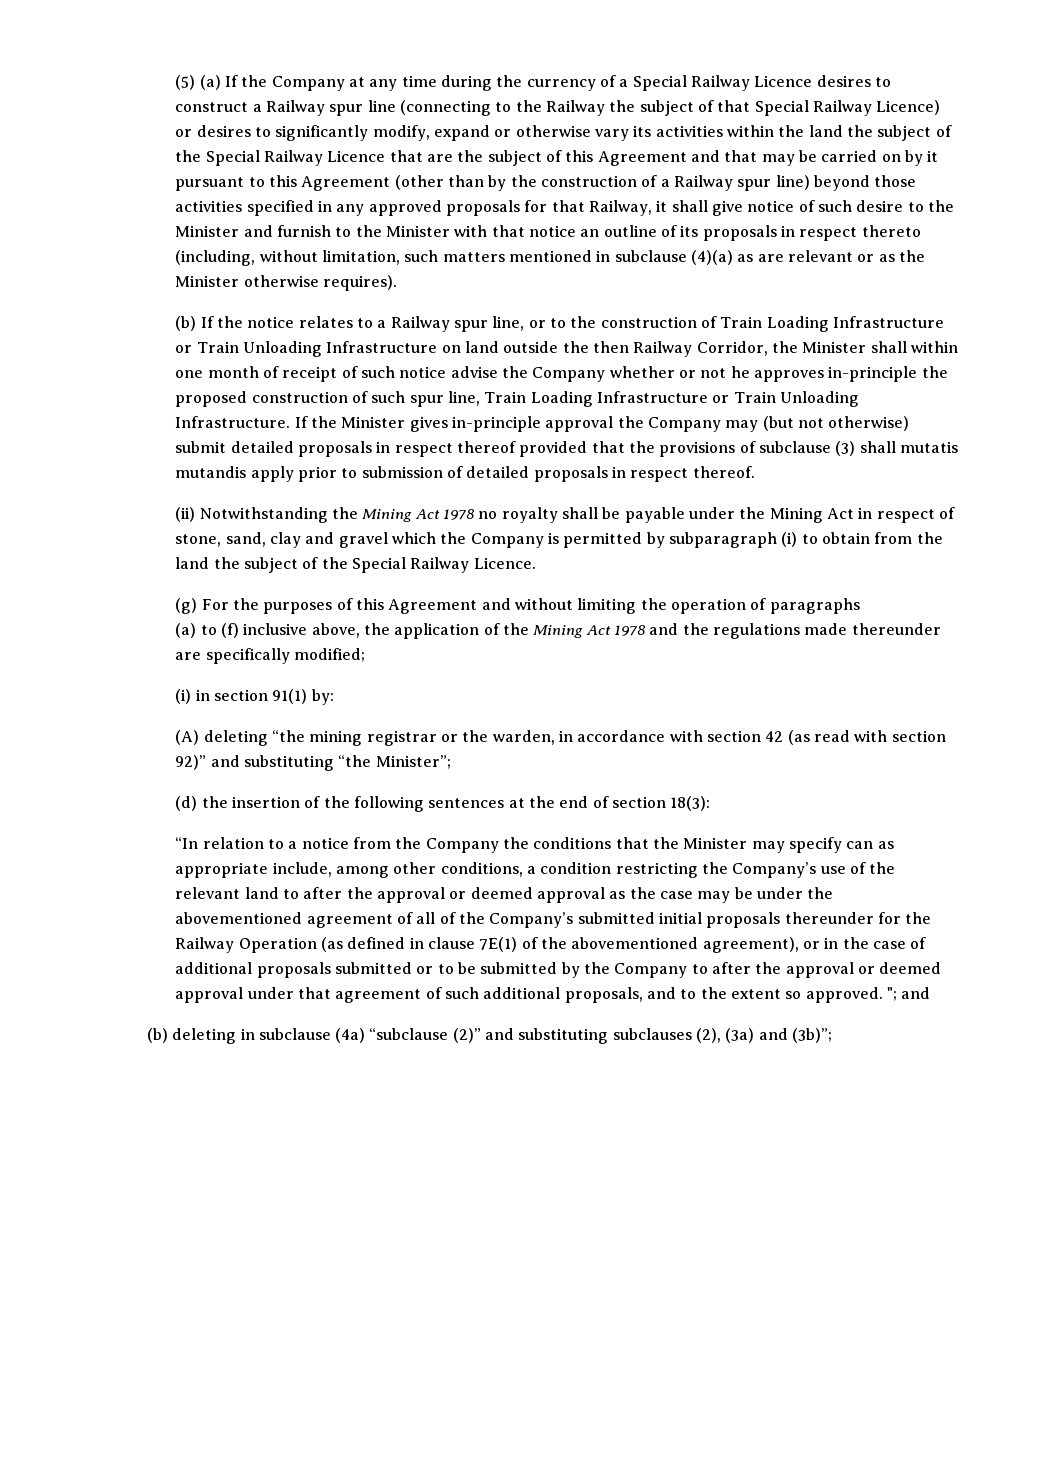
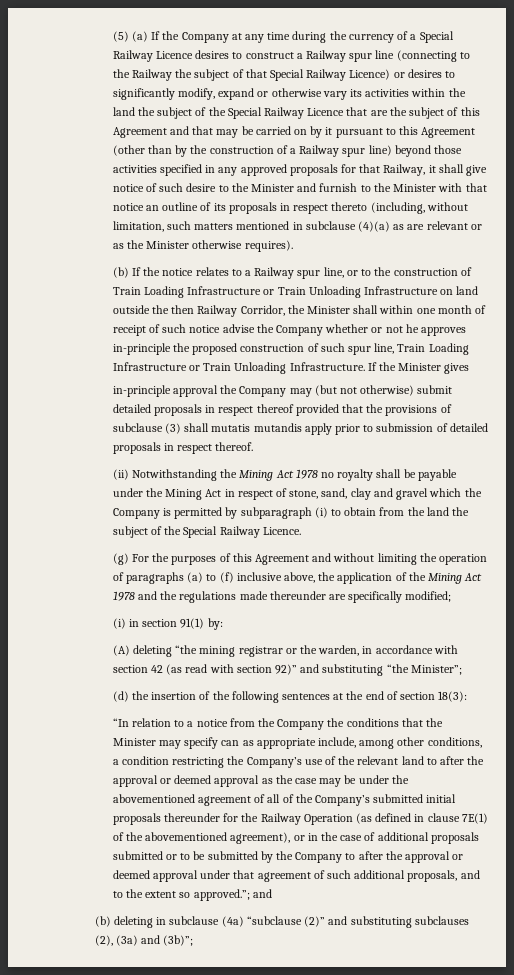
- If the Minister gives in-principle approval the Company may (but not otherwise) submit detailed proposals in respect thereof provided that the provisions of subclause (3) shall mutatis mutandis apply prior to submission of detailed proposals in respect thereof.
+ If the Minister gives
+ in-principle approval the Company may (but not otherwise) submit detailed proposals in respect thereof provided that the provisions of subclause (3) shall mutatis mutandis apply prior to submission of detailed proposals in respect thereof.
- (g) For the purposes of this Agreement and without limiting the operation of paragraphs
- (a) to (f) inclusive above, the application of the Mining Act 1978 and the regulations made thereunder are specifically modified;
+ (g) For the purposes of this Agreement and without limiting the operation of paragraphs (a) to (f) inclusive above, the application of the Mining Act 1978 and the regulations made thereunder are specifically modified;
- “In relation to a notice from the Company the conditions that the Minister may specify can as appropriate include, among other conditions, a condition restricting the Company’s use of the relevant land to after the approval or deemed approval as the case may be under the abovementioned agreement of all of the Company’s submitted initial proposals thereunder for the Railway Operation (as defined in clause 7E(1) of the abovementioned agreement), or in the case of additional proposals submitted or to be submitted by the Company to after the approval or deemed approval under that agreement of such additional proposals, and to the extent so approved. ";
+ “In relation to a notice from the Company the conditions that the Minister may specify can as appropriate include, among other conditions, a condition restricting the Company’s use of the relevant land to after the approval or deemed approval as the case may be under the abovementioned agreement of all of the Company’s submitted initial proposals thereunder for the Railway Operation (as defined in clause 7E(1) of the abovementioned agreement), or in the case of additional proposals submitted or to be submitted by the Company to after the approval or deemed approval under that agreement of such additional proposals, and to the extent so approved.”;

